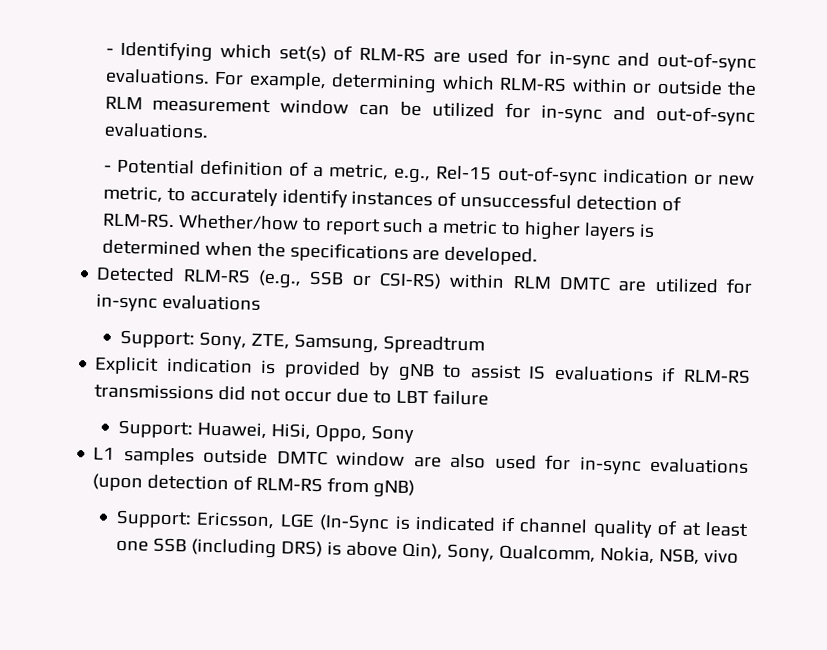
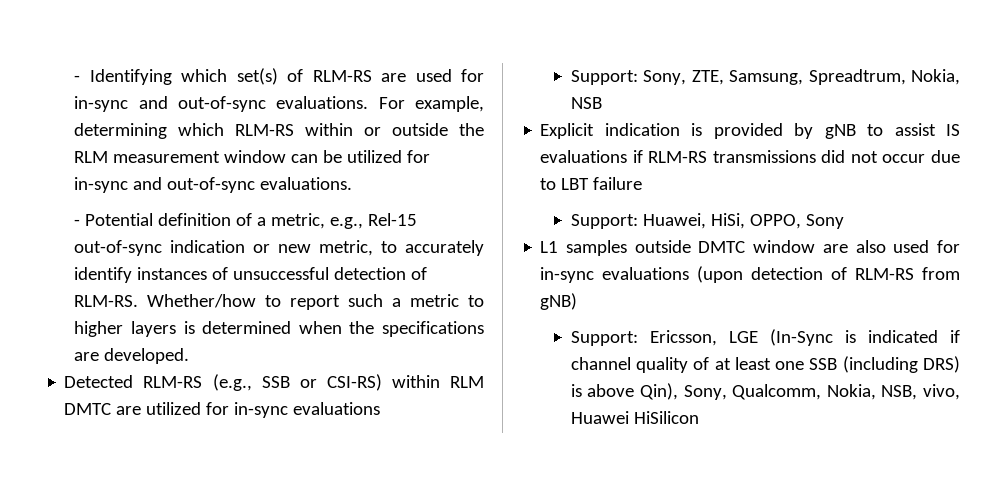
- Support: Sony, ZTE, Samsung, Spreadtrum
+ Support: Sony, ZTE, Samsung, Spreadtrum, Nokia, NSB
- Support: Huawei, HiSi, Oppo, Sony
+ Support: Huawei, HiSi, OPPO, Sony
- Support: Ericsson, LGE (In-Sync is indicated if channel quality of at least one SSB (including DRS) is above Qin), Sony, Qualcomm, Nokia, NSB, vivo
+ Support: Ericsson, LGE (In-Sync is indicated if channel quality of at least one SSB (including DRS) is above Qin), Sony, Qualcomm, Nokia, NSB, vivo, Huawei HiSilicon

